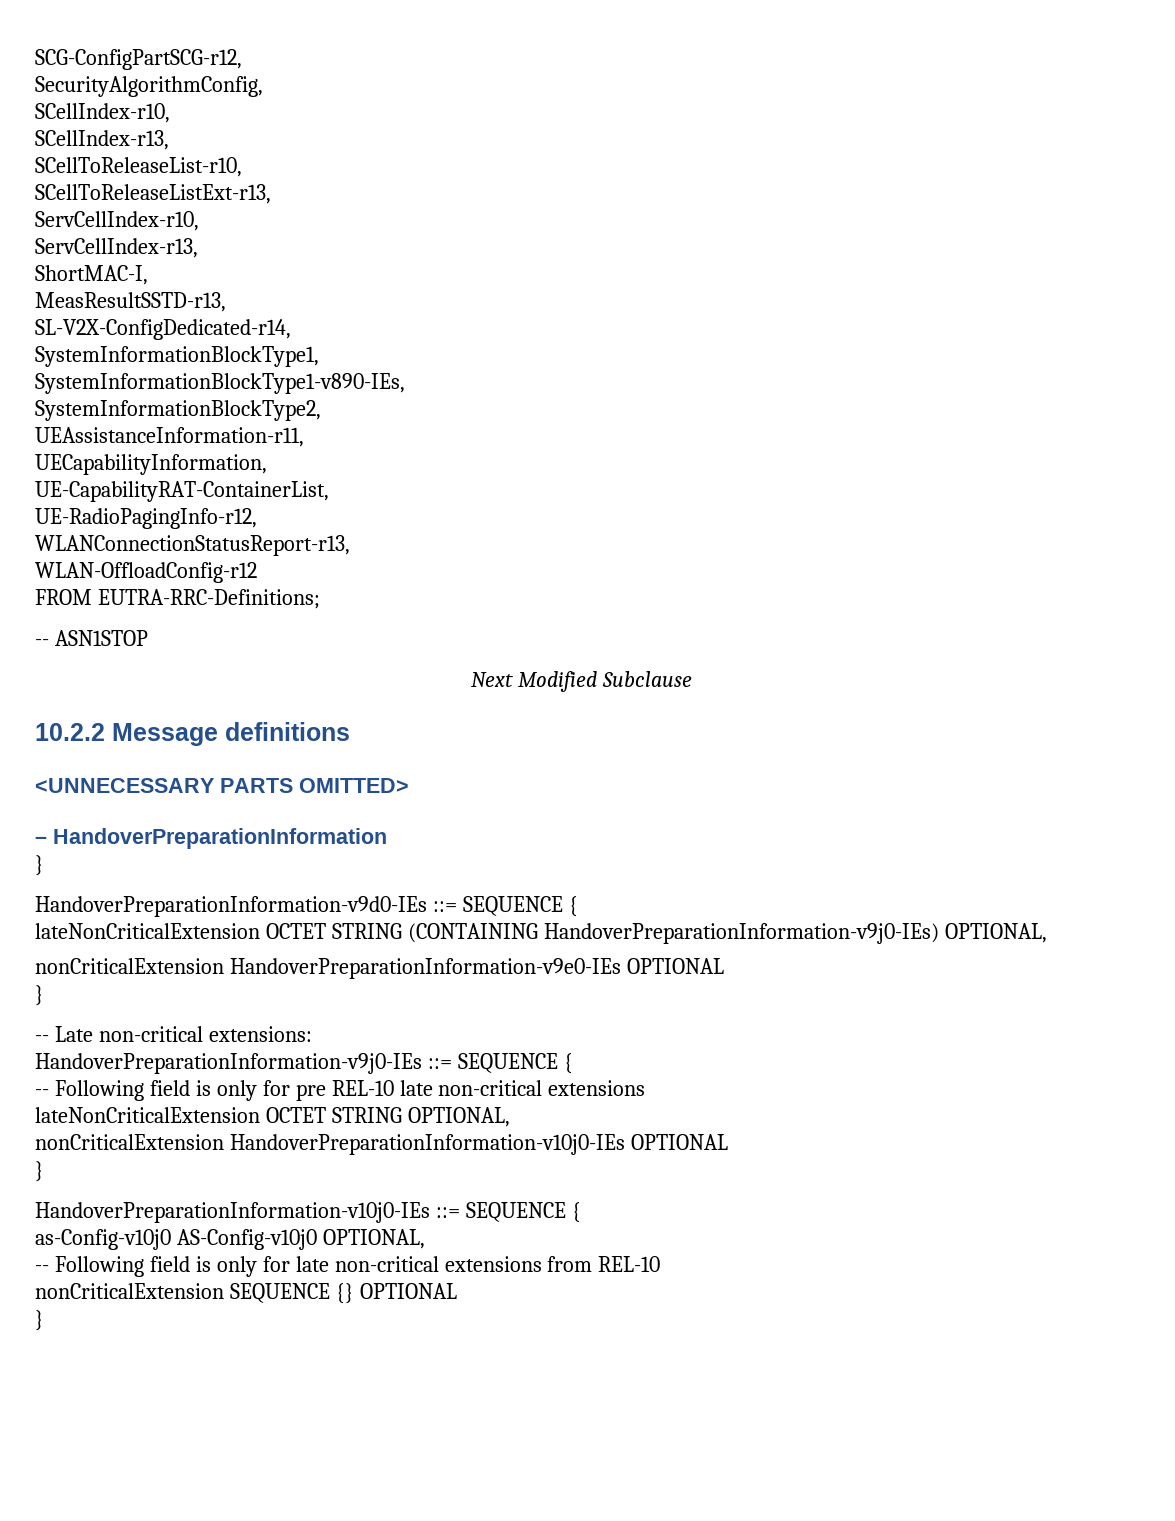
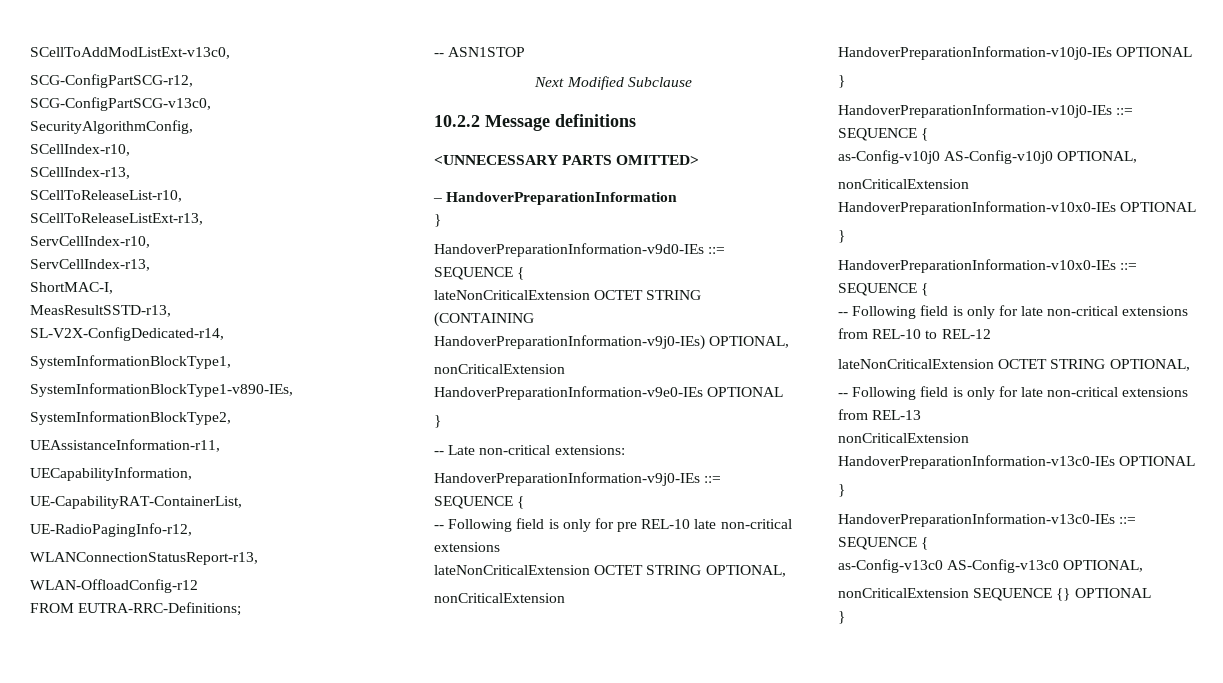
+ SCellToAddModListExt-v13c0,
+ SCG-ConfigPartSCG-v13c0,
+ nonCriticalExtension HandoverPreparationInformation-v10x0-IEs OPTIONAL
+ }
+ HandoverPreparationInformation-v10x0-IEs ::= SEQUENCE {
- -- Following field is only for late non-critical extensions from REL-10
+ -- Following field is only for late non-critical extensions from REL-10 to REL-12
+ lateNonCriticalExtension OCTET STRING OPTIONAL,
+ -- Following field is only for late non-critical extensions from REL-13
+ nonCriticalExtension HandoverPreparationInformation-v13c0-IEs OPTIONAL
+ }
+ HandoverPreparationInformation-v13c0-IEs ::= SEQUENCE {
+ as-Config-v13c0 AS-Config-v13c0 OPTIONAL,

